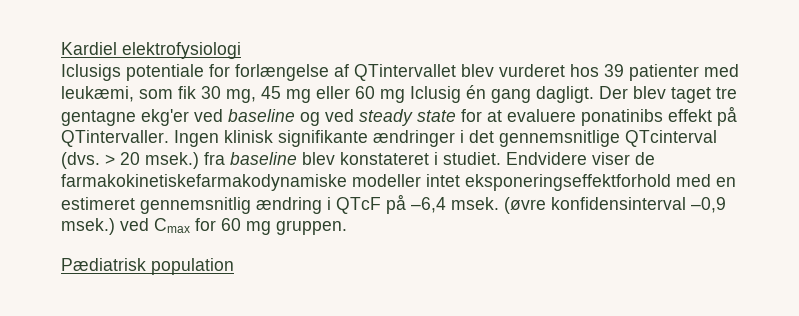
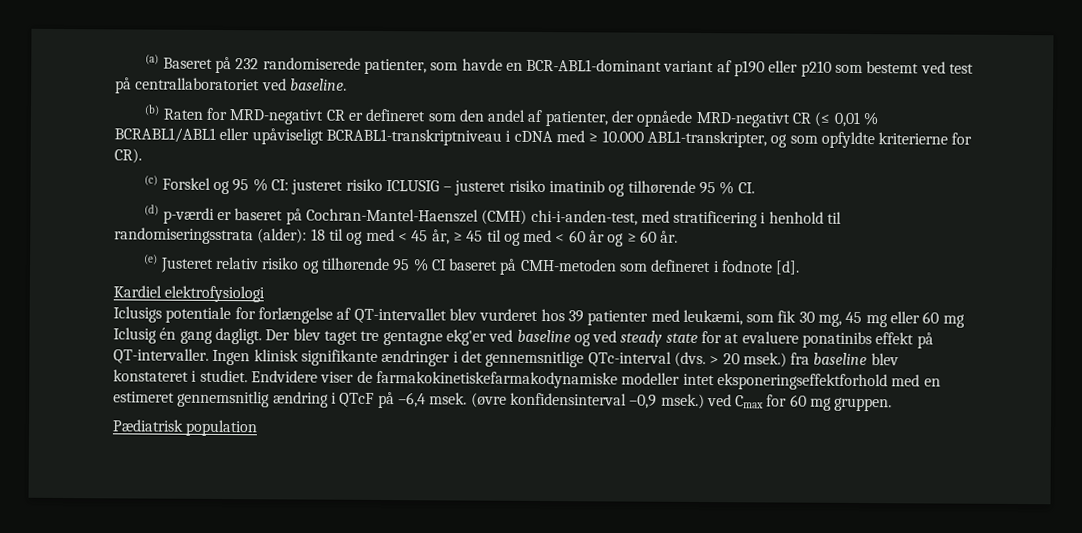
+ (a) Baseret på 232 randomiserede patienter, som havde en BCR-ABL1-dominant variant af p190 eller p210 som bestemt ved test på centrallaboratoriet ved baseline.
+ (b) Raten for MRD-negativt CR er defineret som den andel af patienter, der opnåede MRD-negativt CR (≤ 0,01 % BCRABL1/ABL1 eller upåviseligt BCRABL1-transkriptniveau i cDNA med ≥ 10.000 ABL1-transkripter, og som opfyldte kriterierne for CR).
+ (c) Forskel og 95 % CI: justeret risiko ICLUSIG – justeret risiko imatinib og tilhørende 95 % CI.
+ (d) p-værdi er baseret på Cochran-Mantel-Haenszel (CMH) chi-i-anden-test, med stratificering i henhold til randomiseringsstrata (alder): 18 til og med < 45 år, ≥ 45 til og med < 60 år og ≥ 60 år.
+ (e) Justeret relativ risiko og tilhørende 95 % CI baseret på CMH-metoden som defineret i fodnote [d].
- Iclusigs potentiale for forlængelse af QTintervallet blev vurderet hos 39 patienter med leukæmi, som fik 30 mg, 45 mg eller 60 mg Iclusig én gang dagligt.
+ Iclusigs potentiale for forlængelse af QT-intervallet blev vurderet hos 39 patienter med leukæmi, som fik 30 mg, 45 mg eller 60 mg Iclusig én gang dagligt.
- Der blev taget tre gentagne ekg'er ved baseline og ved steady state for at evaluere ponatinibs effekt på QTintervaller.
+ Der blev taget tre gentagne ekg'er ved baseline og ved steady state for at evaluere ponatinibs effekt på QT-intervaller.
- Ingen klinisk signifikante ændringer i det gennemsnitlige QTcinterval (dvs.
+ Ingen klinisk signifikante ændringer i det gennemsnitlige QTc-interval (dvs.

